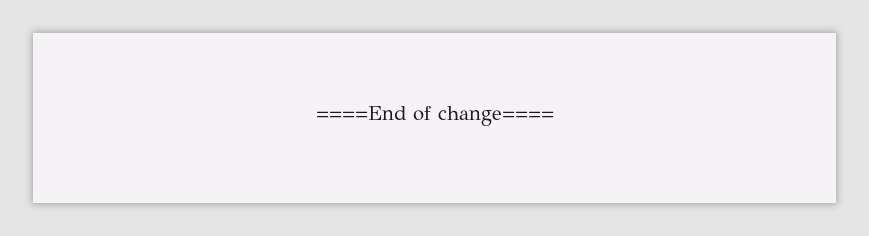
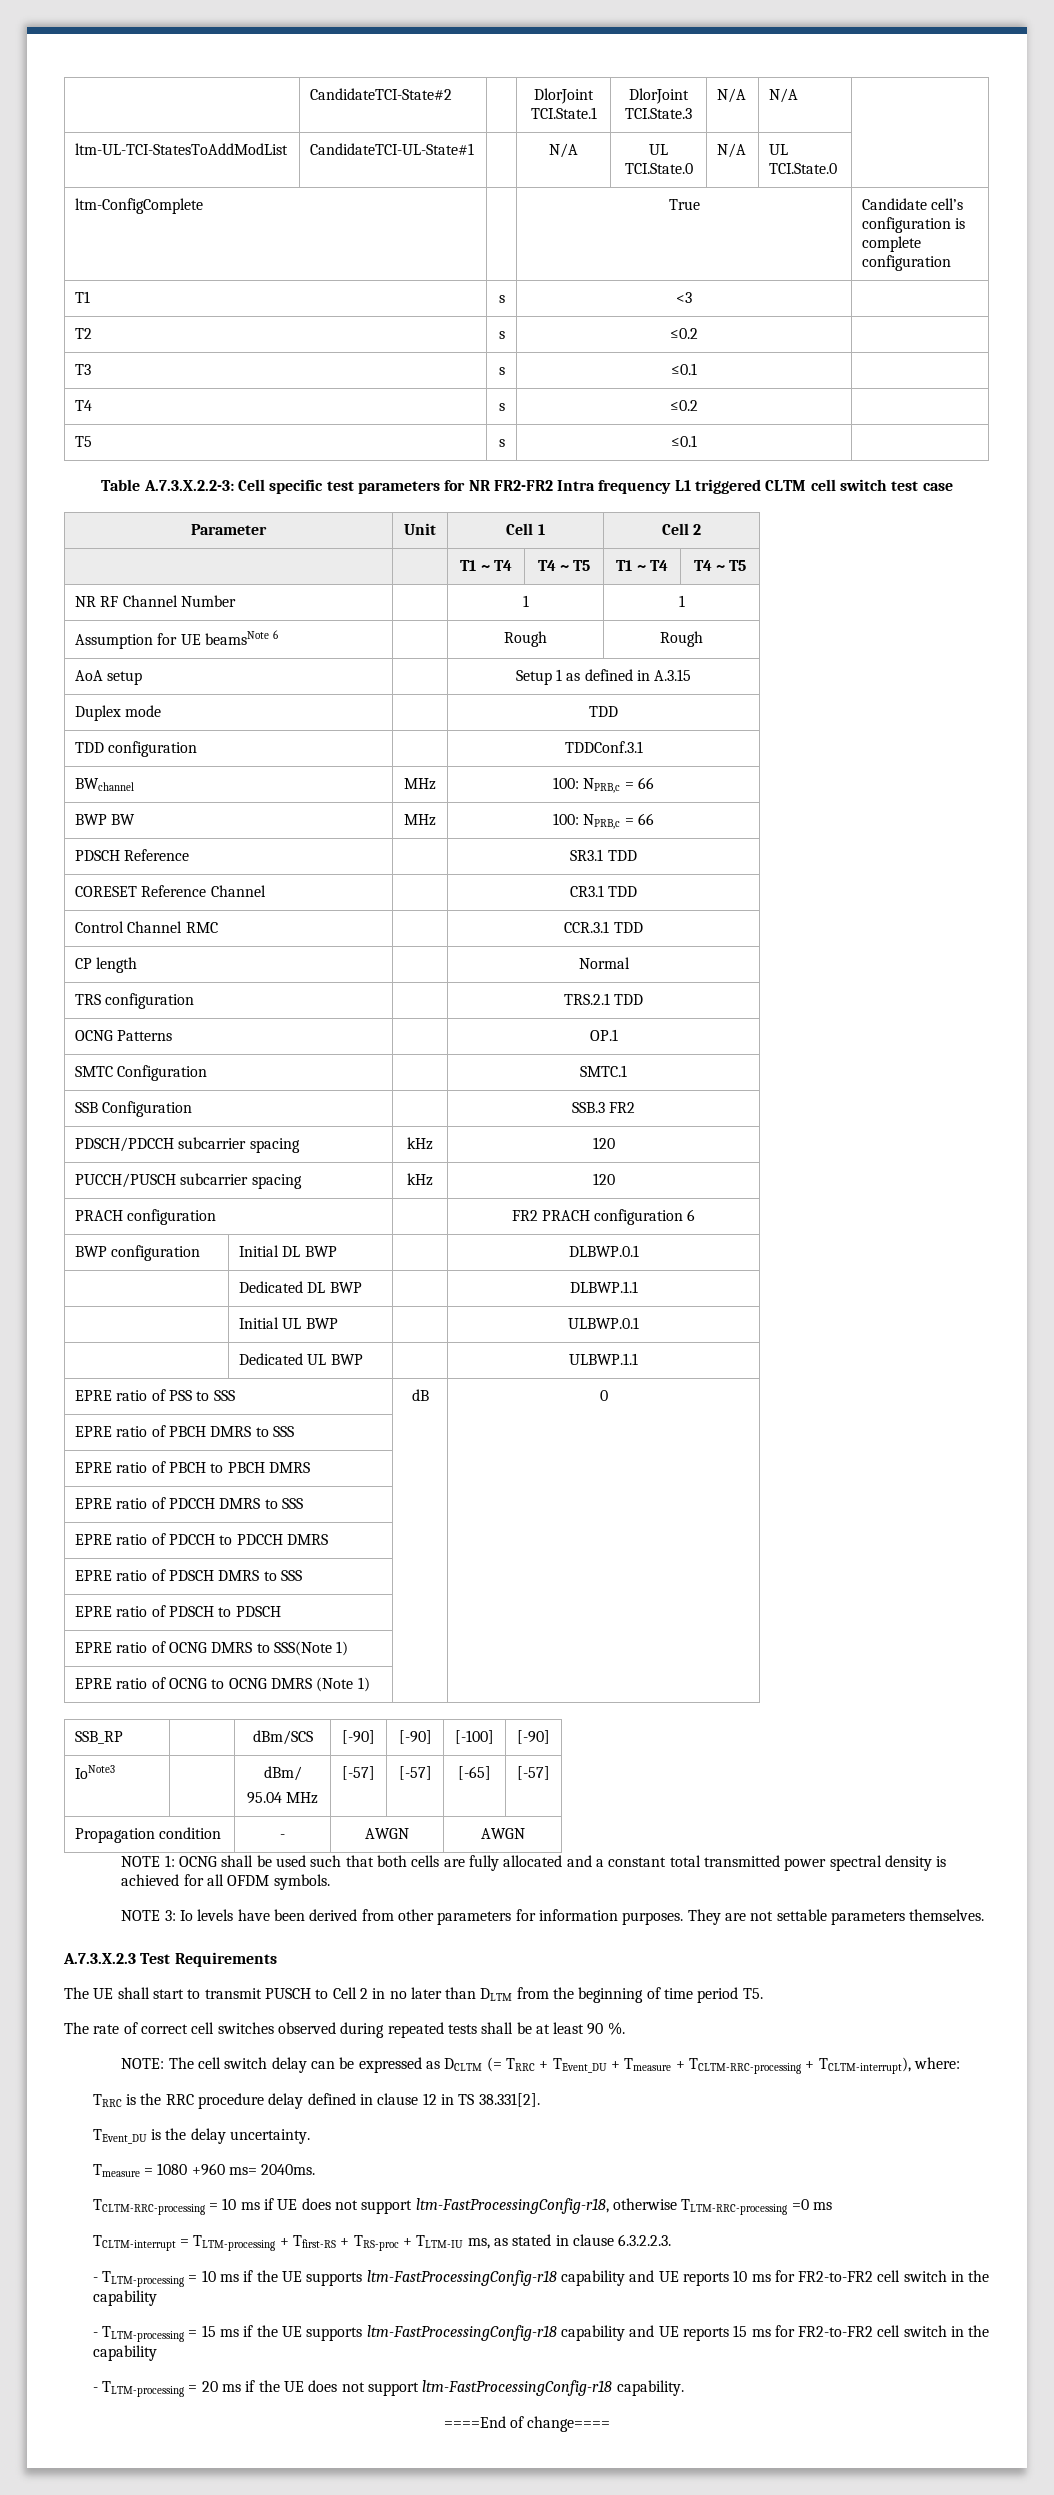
+ | CandidateTCI-State#2 | | DlorJoint TCI.State.1 | DlorJoint TCI.State.3 | N/A | N/A |
+ ltm-UL-TCI-StatesToAddModList | CandidateTCI-UL-State#1 | | N/A | UL TCI.State.0 | N/A | UL TCI.State.0 |
+ ltm-ConfigComplete | | True | Candidate cell’s configuration is complete configuration
+ T1 | s | <3 |
+ T2 | s | ≤0.2 |
+ T3 | s | ≤0.1 |
+ T4 | s | ≤0.2 |
+ T5 | s | ≤0.1 |
+ Table A.7.3.X.2.2-3: Cell specific test parameters for NR FR2-FR2 Intra frequency L1 triggered CLTM cell switch test case
+ Parameter | Unit | Cell 1 | Cell 2
+ | | T1 ~ T4 | T4 ~ T5 | T1 ~ T4 | T4 ~ T5
+ NR RF Channel Number | | 1 | 1
+ Assumption for UE beamsNote 6 | | Rough | Rough
+ AoA setup | | Setup 1 as defined in A.3.15
+ Duplex mode | | TDD
+ TDD configuration | | TDDConf.3.1
+ BWchannel | MHz | 100: NPRB,c = 66
+ BWP BW | MHz | 100: NPRB,c = 66
+ PDSCH Reference | | SR3.1 TDD
+ CORESET Reference Channel | | CR3.1 TDD
+ Control Channel RMC | | CCR.3.1 TDD
+ CP length | | Normal
+ TRS configuration | | TRS.2.1 TDD
+ OCNG Patterns | | OP.1
+ SMTC Configuration | | SMTC.1
+ SSB Configuration | | SSB.3 FR2
+ PDSCH/PDCCH subcarrier spacing | kHz | 120
+ PUCCH/PUSCH subcarrier spacing | kHz | 120
+ PRACH configuration | | FR2 PRACH configuration 6
+ BWP configuration | Initial DL BWP | | DLBWP.0.1
+ | Dedicated DL BWP | | DLBWP.1.1
+ | Initial UL BWP | | ULBWP.0.1
+ | Dedicated UL BWP | | ULBWP.1.1
+ EPRE ratio of PSS to SSS | dB | 0
+ EPRE ratio of PBCH DMRS to SSS | |
+ EPRE ratio of PBCH to PBCH DMRS | |
+ EPRE ratio of PDCCH DMRS to SSS | |
+ EPRE ratio of PDCCH to PDCCH DMRS | |
+ EPRE ratio of PDSCH DMRS to SSS | |
+ EPRE ratio of PDSCH to PDSCH | |
+ EPRE ratio of OCNG DMRS to SSS(Note 1) | |
+ EPRE ratio of OCNG to OCNG DMRS (Note 1) | |
+ SSB_RP | | dBm/SCS | [-90] | [-90] | [-100] | [-90]
+ IoNote3 | | dBm/
+ 95.04 MHz | [-57] | [-57] | [-65] | [-57]
+ Propagation condition | - | AWGN | AWGN
+ NOTE 1: OCNG shall be used such that both cells are fully allocated and a constant total transmitted power spectral density is achieved for all OFDM symbols.
+ NOTE 3: Io levels have been derived from other parameters for information purposes. They are not settable parameters themselves.
+ A.7.3.X.2.3 Test Requirements
+ The UE shall start to transmit PUSCH to Cell 2 in no later than DLTM from the beginning of time period T5.
+ The rate of correct cell switches observed during repeated tests shall be at least 90 %.
+ NOTE: The cell switch delay can be expressed as DCLTM (= TRRC + TEvent_DU + Tmeasure + TCLTM-RRC-processing + TCLTM-interrupt), where:
+ TRRC is the RRC procedure delay defined in clause 12 in TS 38.331[2].
+ TEvent_DU is the delay uncertainty.
+ Tmeasure = 1080 +960 ms= 2040ms.
+ TCLTM-RRC-processing = 10 ms if UE does not support ltm-FastProcessingConfig-r18, otherwise TLTM-RRC-processing =0 ms
+ TCLTM-interrupt = TLTM-processing + Tfirst-RS + TRS-proc + TLTM-IU ms, as stated in clause 6.3.2.2.3.
+ - TLTM-processing = 10 ms if the UE supports ltm-FastProcessingConfig-r18 capability and UE reports 10 ms for FR2-to-FR2 cell switch in the capability
+ - TLTM-processing = 15 ms if the UE supports ltm-FastProcessingConfig-r18 capability and UE reports 15 ms for FR2-to-FR2 cell switch in the capability
+ - TLTM-processing = 20 ms if the UE does not support ltm-FastProcessingConfig-r18 capability.

